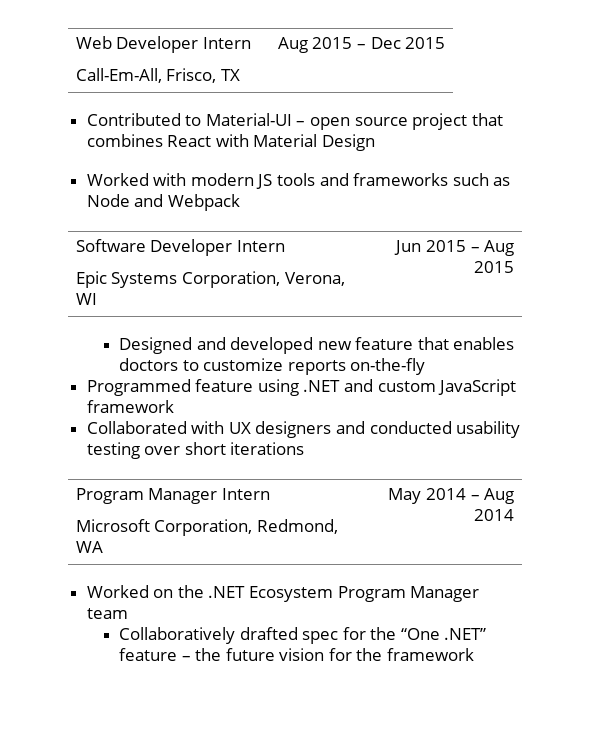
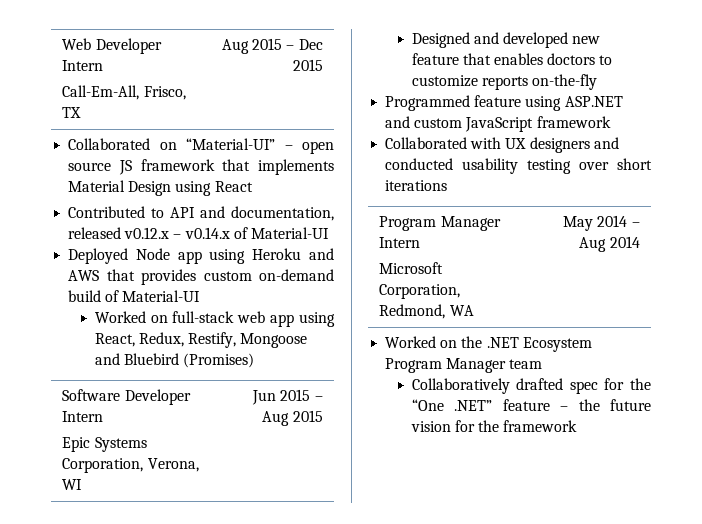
- Contributed to Material-UI – open source project that combines React with Material Design
- Worked with modern JS tools and frameworks such as Node and Webpack
+ Collaborated on “Material-UI” – open source JS framework that implements Material Design using React
+ Contributed to API and documentation, released v0.12.x – v0.14.x of Material-UI
+ Deployed Node app using Heroku and AWS that provides custom on-demand build of Material-UI
+ Worked on full-stack web app using React, Redux, Restify, Mongoose and Bluebird (Promises)
- Programmed feature using .NET and custom JavaScript framework
+ Programmed feature using ASP.NET and custom JavaScript framework

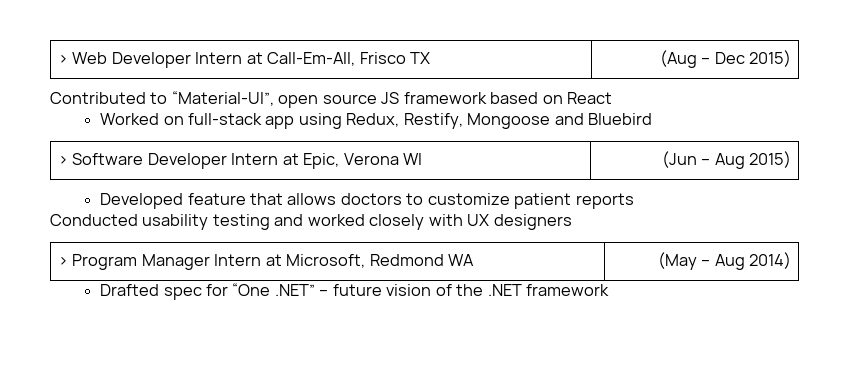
- Web Developer Intern
- Call-Em-All, Frisco, TX | Aug 2015 – Dec 2015
- Collaborated on “Material-UI” – open source JS framework that implements Material Design using React
- Contributed to API and documentation, released v0.12.x – v0.14.x of Material-UI
- Deployed Node app using Heroku and AWS that provides custom on-demand build of Material-UI
+ > Web Developer Intern at Call-Em-All, Frisco TX | (Aug – Dec 2015)
+ Contributed to “Material-UI”, open source JS framework based on React
- Worked on full-stack web app using React, Redux, Restify, Mongoose and Bluebird (Promises)
- Software Developer Intern
- Epic Systems Corporation, Verona, WI | Jun 2015 – Aug 2015
- Designed and developed new feature that enables doctors to customize reports on-the-fly
- Programmed feature using ASP.NET and custom JavaScript framework
- Collaborated with UX designers and conducted usability testing over short iterations
- Program Manager Intern
- Microsoft Corporation, Redmond, WA | May 2014 – Aug 2014
- Worked on the .NET Ecosystem Program Manager team
- Collaboratively drafted spec for the “One .NET” feature – the future vision for the framework
+ Worked on full-stack app using Redux, Restify, Mongoose and Bluebird
+ > Software Developer Intern at Epic, Verona WI | (Jun – Aug 2015)
+ Developed feature that allows doctors to customize patient reports
+ Conducted usability testing and worked closely with UX designers
+ > Program Manager Intern at Microsoft, Redmond WA | (May – Aug 2014)
+ Drafted spec for “One .NET” – future vision of the .NET framework

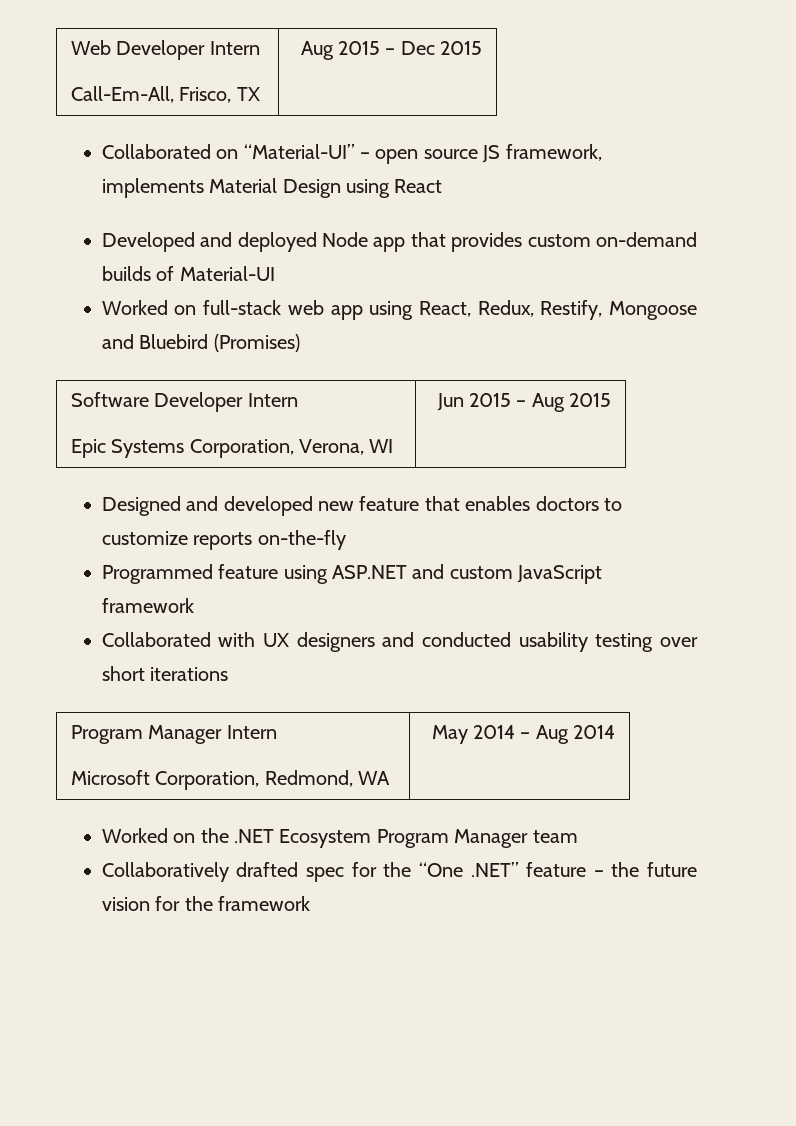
- > Web Developer Intern at Call-Em-All, Frisco TX | (Aug – Dec 2015)
- Contributed to “Material-UI”, open source JS framework based on React
+ Web Developer Intern
+ Call-Em-All, Frisco, TX | Aug 2015 – Dec 2015
+ Collaborated on “Material-UI” – open source JS framework, implements Material Design using React
+ Developed and deployed Node app that provides custom on-demand builds of Material-UI
- Worked on full-stack app using Redux, Restify, Mongoose and Bluebird
- > Software Developer Intern at Epic, Verona WI | (Jun – Aug 2015)
- Developed feature that allows doctors to customize patient reports
- Conducted usability testing and worked closely with UX designers
- > Program Manager Intern at Microsoft, Redmond WA | (May – Aug 2014)
- Drafted spec for “One .NET” – future vision of the .NET framework
+ Worked on full-stack web app using React, Redux, Restify, Mongoose and Bluebird (Promises)
+ Software Developer Intern
+ Epic Systems Corporation, Verona, WI | Jun 2015 – Aug 2015
+ Designed and developed new feature that enables doctors to customize reports on-the-fly
+ Programmed feature using ASP.NET and custom JavaScript framework
+ Collaborated with UX designers and conducted usability testing over short iterations
+ Program Manager Intern
+ Microsoft Corporation, Redmond, WA | May 2014 – Aug 2014
+ Worked on the .NET Ecosystem Program Manager team
+ Collaboratively drafted spec for the “One .NET” feature – the future vision for the framework

